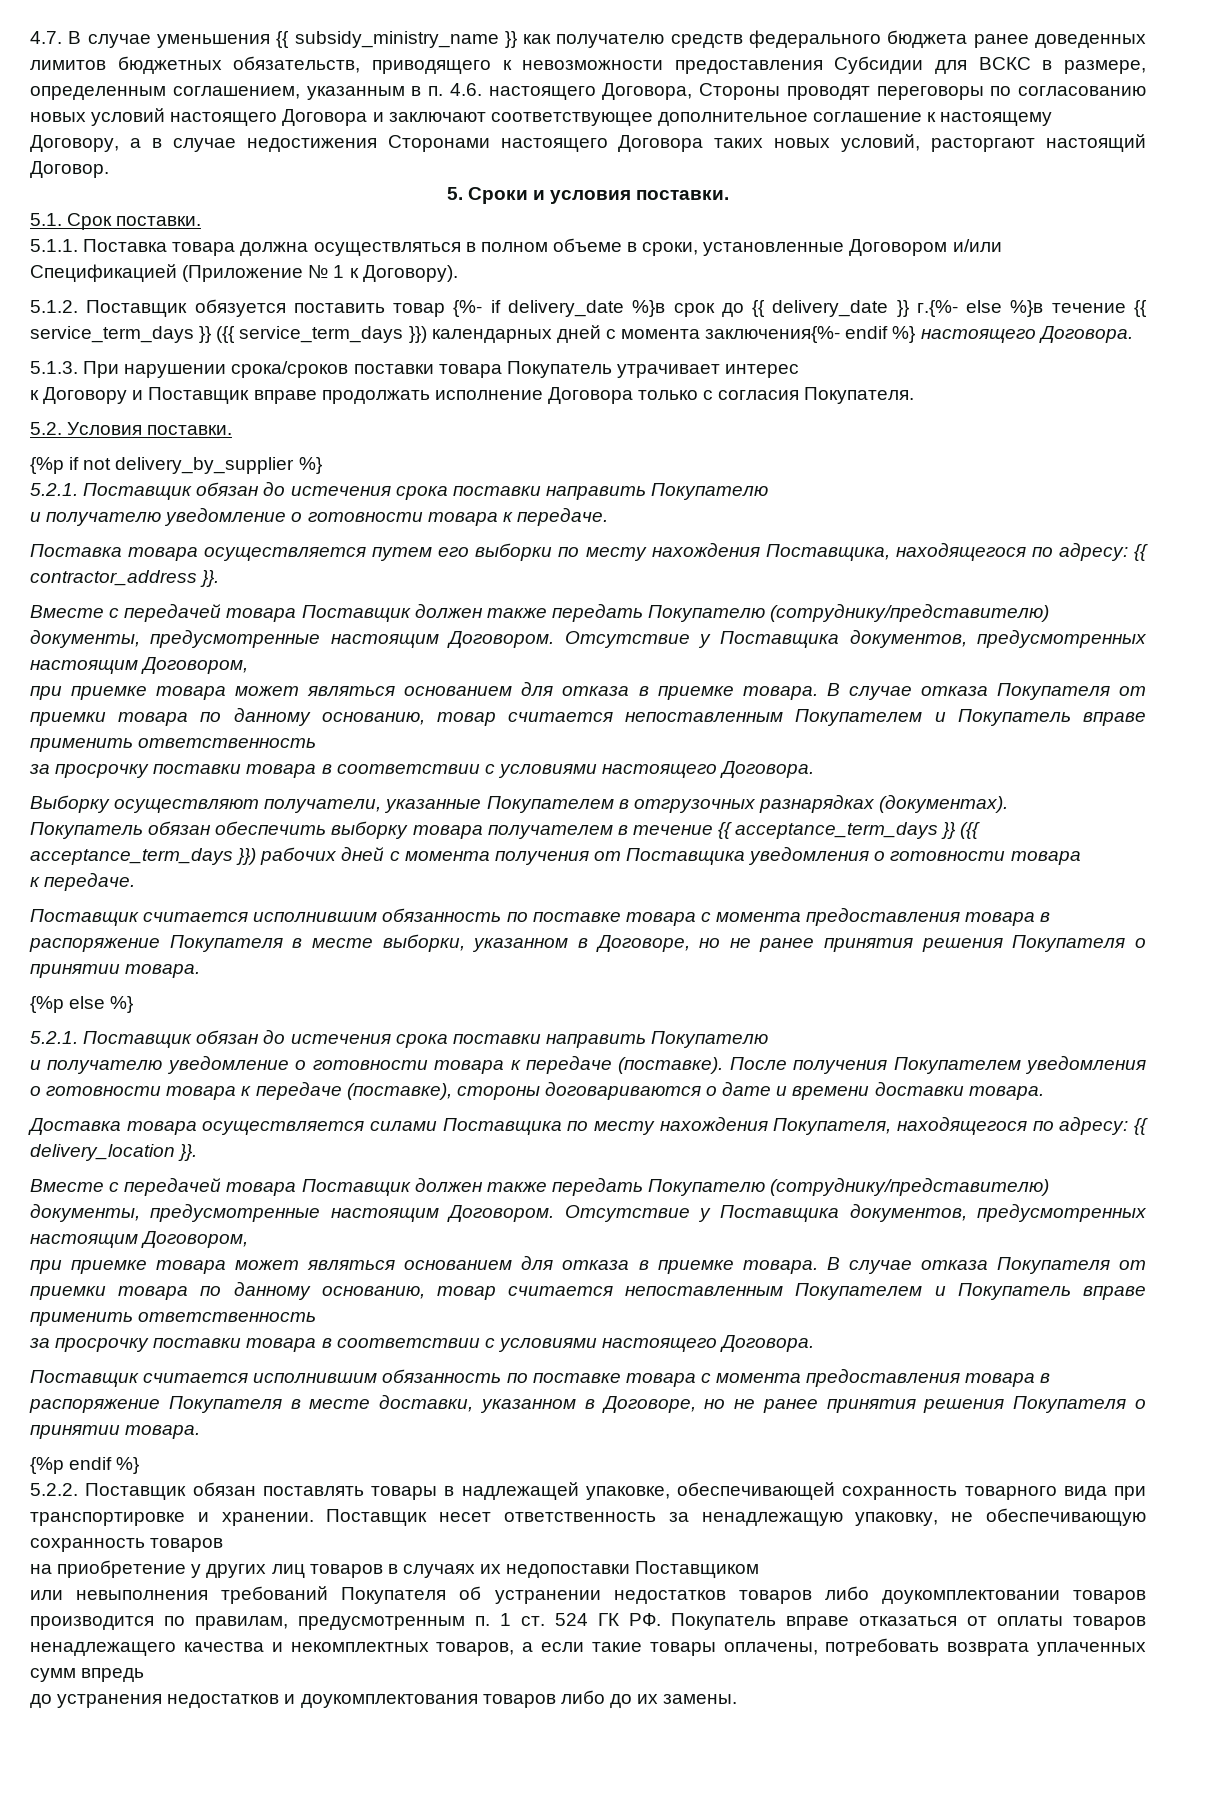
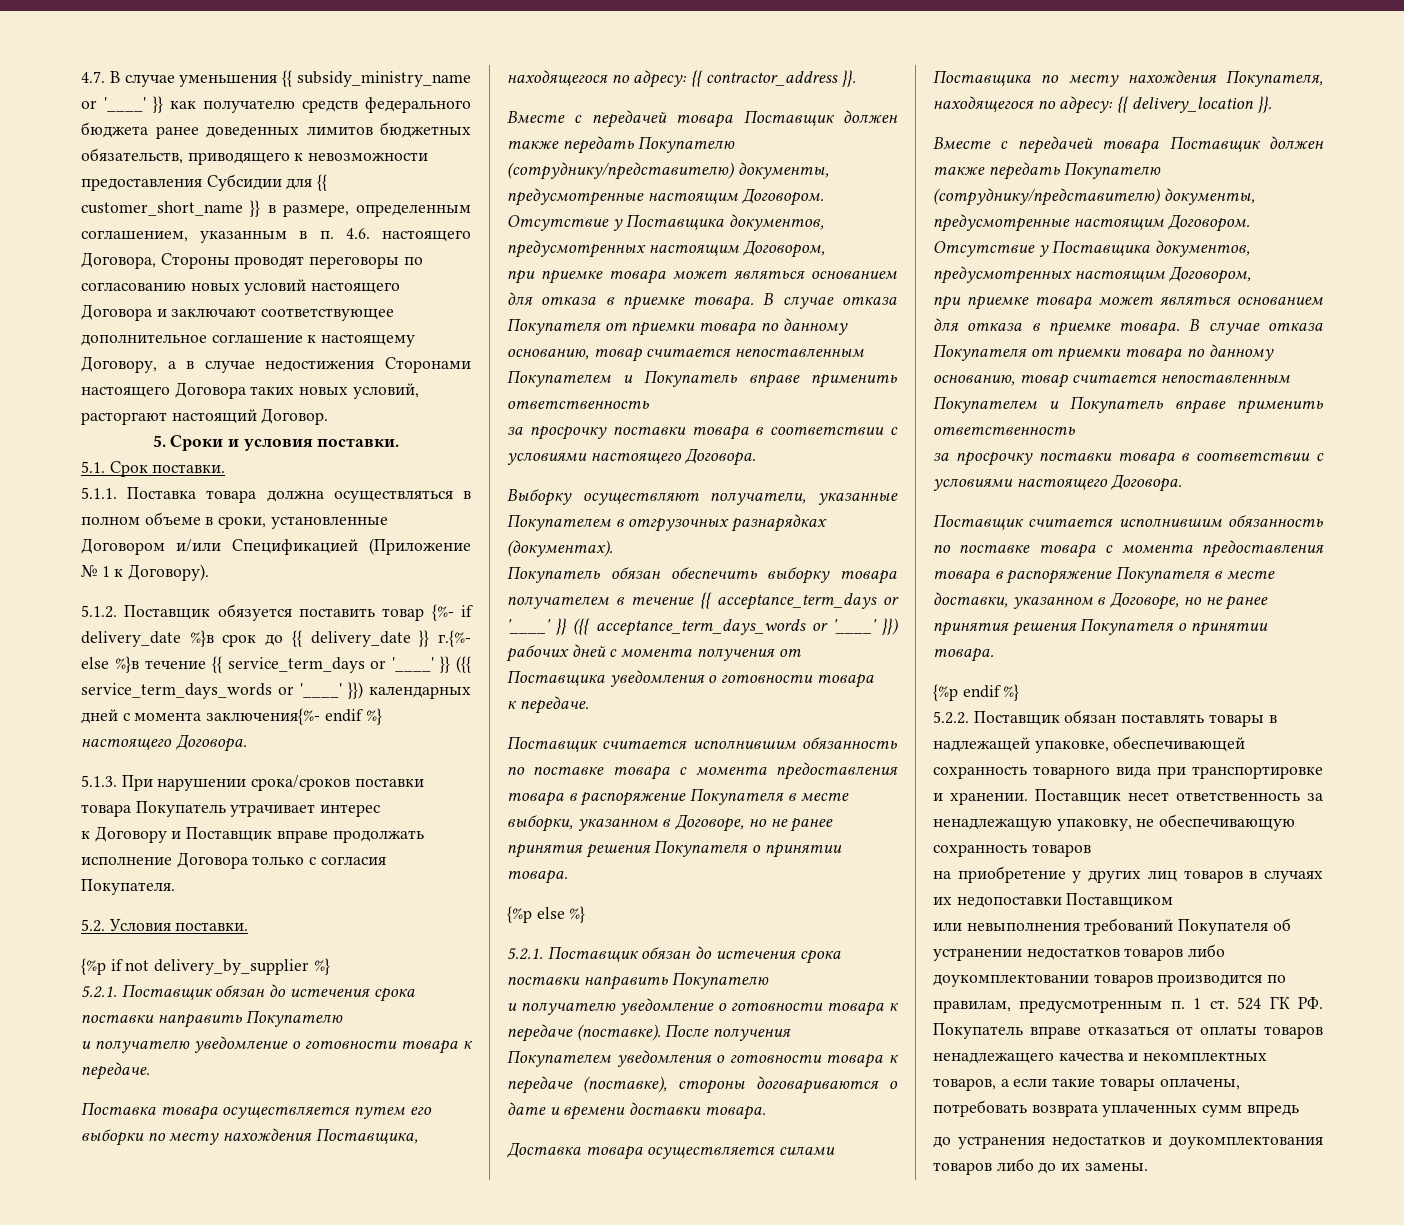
- 4.7. В случае уменьшения {{ subsidy_ministry_name }} как получателю средств федерального бюджета ранее доведенных лимитов бюджетных обязательств, приводящего к невозможности предоставления Субсидии для ВСКС в размере, определенным соглашением, указанным в п. 4.6. настоящего Договора, Стороны проводят переговоры по согласованию новых условий настоящего Договора и заключают соответствующее дополнительное соглашение к настоящему Договору, а в случае недостижения Сторонами настоящего Договора таких новых условий, расторгают настоящий Договор.
+ 4.7. В случае уменьшения {{ subsidy_ministry_name or '____' }} как получателю средств федерального бюджета ранее доведенных лимитов бюджетных обязательств, приводящего к невозможности предоставления Субсидии для {{ customer_short_name }} в размере, определенным соглашением, указанным в п. 4.6. настоящего Договора, Стороны проводят переговоры по согласованию новых условий настоящего Договора и заключают соответствующее дополнительное соглашение к настоящему Договору, а в случае недостижения Сторонами настоящего Договора таких новых условий, расторгают настоящий Договор.
- 5.1.2. Поставщик обязуется поставить товар {%- if delivery_date %}в срок до {{ delivery_date }} г.{%- else %}в течение {{ service_term_days }} ({{ service_term_days }}) календарных дней с момента заключения{%- endif %} настоящего Договора.
+ 5.1.2. Поставщик обязуется поставить товар {%- if delivery_date %}в срок до {{ delivery_date }} г.{%- else %}в течение {{ service_term_days or '____' }} ({{ service_term_days_words or '____' }}) календарных дней с момента заключения{%- endif %} настоящего Договора.
- Покупатель обязан обеспечить выборку товара получателем в течение {{ acceptance_term_days }} ({{ acceptance_term_days }}) рабочих дней с момента получения от Поставщика уведомления о готовности товара
+ Покупатель обязан обеспечить выборку товара получателем в течение {{ acceptance_term_days or '____' }} ({{ acceptance_term_days_words or '____' }}) рабочих дней с момента получения от Поставщика уведомления о готовности товара

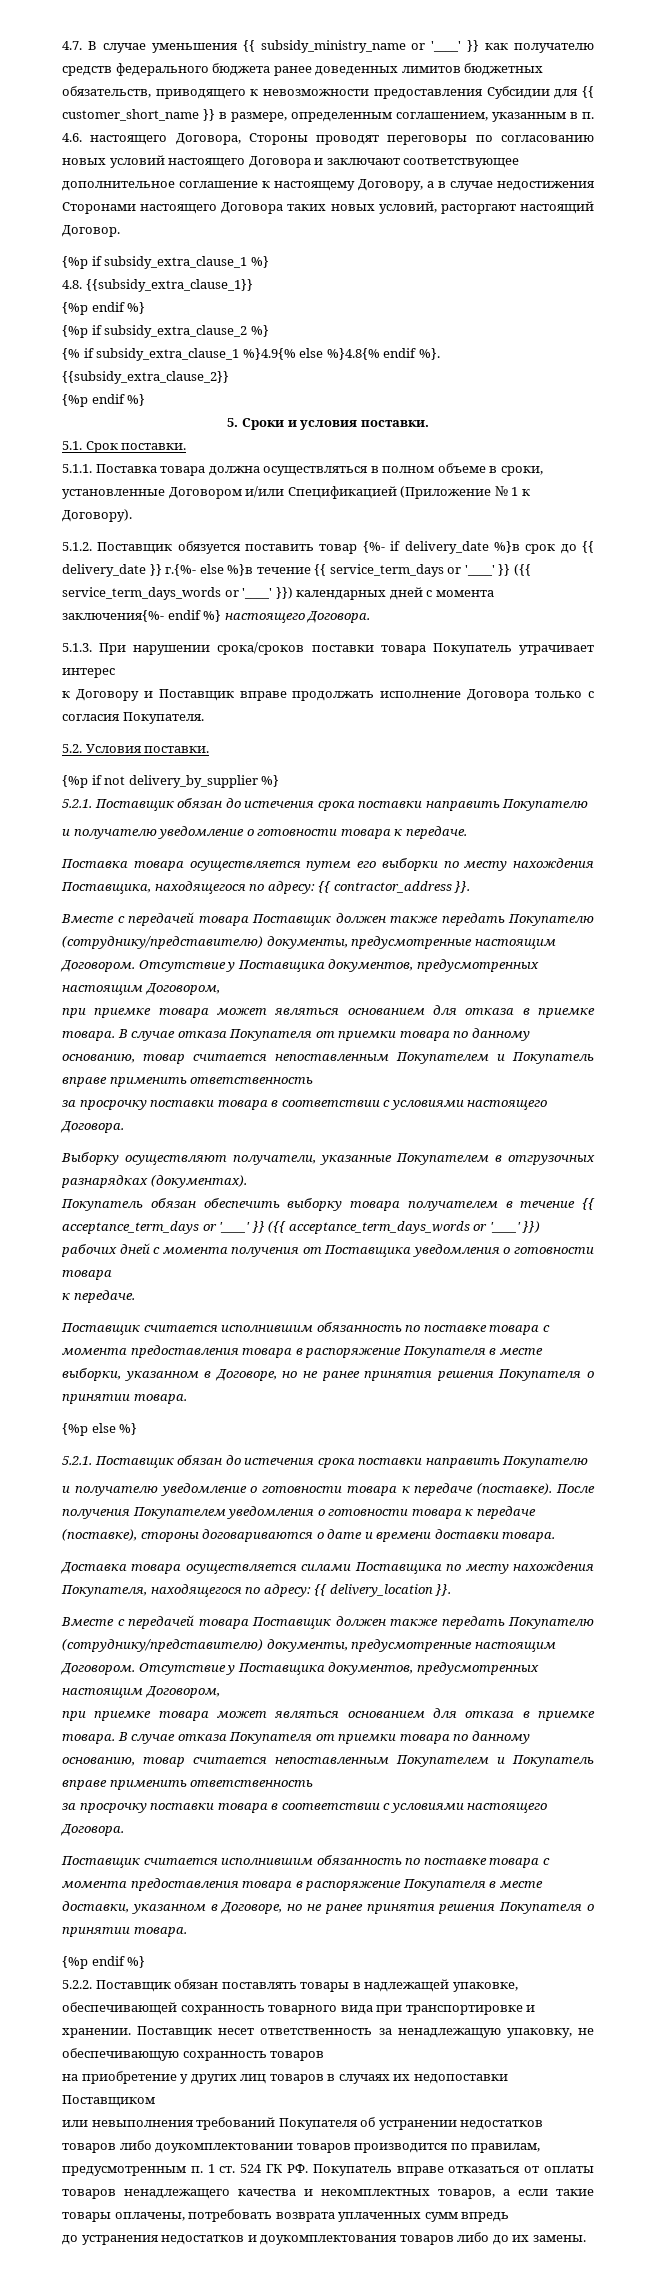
+ {%p if subsidy_extra_clause_1 %}
+ 4.8. {{subsidy_extra_clause_1}}
+ {%p endif %}
+ {%p if subsidy_extra_clause_2 %}
+ {% if subsidy_extra_clause_1 %}4.9{% else %}4.8{% endif %}. {{subsidy_extra_clause_2}}
+ {%p endif %}

